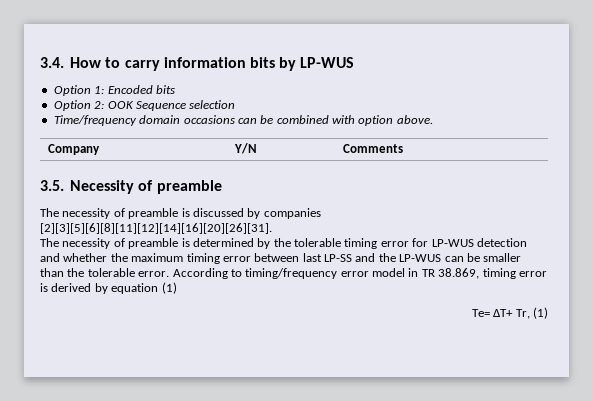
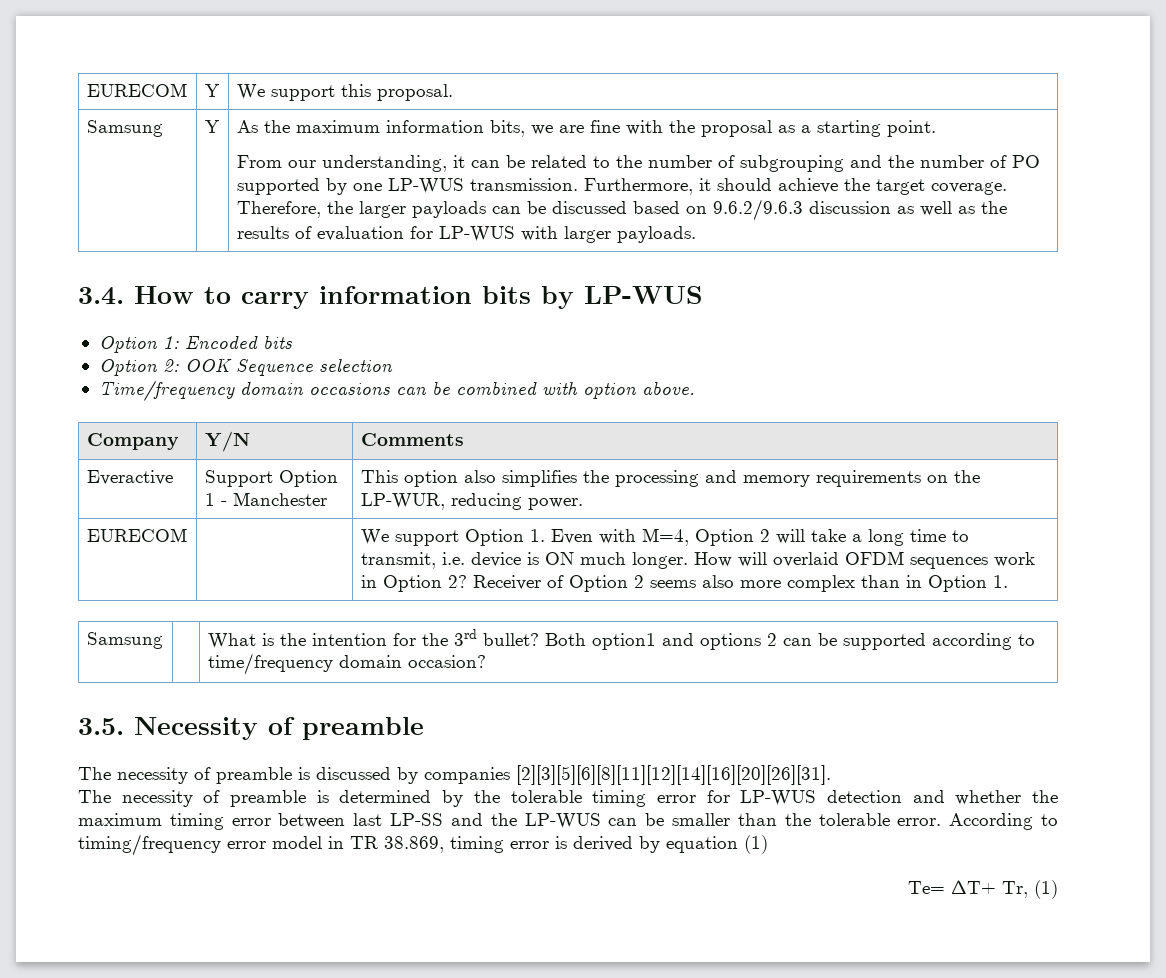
+ EURECOM | Y | We support this proposal.
+ Samsung | Y | As the maximum information bits, we are fine with the proposal as a starting point.
+ From our understanding, it can be related to the number of subgrouping and the number of PO supported by one LP-WUS transmission. Furthermore, it should achieve the target coverage. Therefore, the larger payloads can be discussed based on 9.6.2/9.6.3 discussion as well as the results of evaluation for LP-WUS with larger payloads.
+ Everactive | Support Option 1 - Manchester | This option also simplifies the processing and memory requirements on the LP-WUR, reducing power.
+ EURECOM | | We support Option 1. Even with M=4, Option 2 will take a long time to transmit, i.e. device is ON much longer. How will overlaid OFDM sequences work in Option 2? Receiver of Option 2 seems also more complex than in Option 1.
+ Samsung | | What is the intention for the 3rd bullet? Both option1 and options 2 can be supported according to time/frequency domain occasion?

